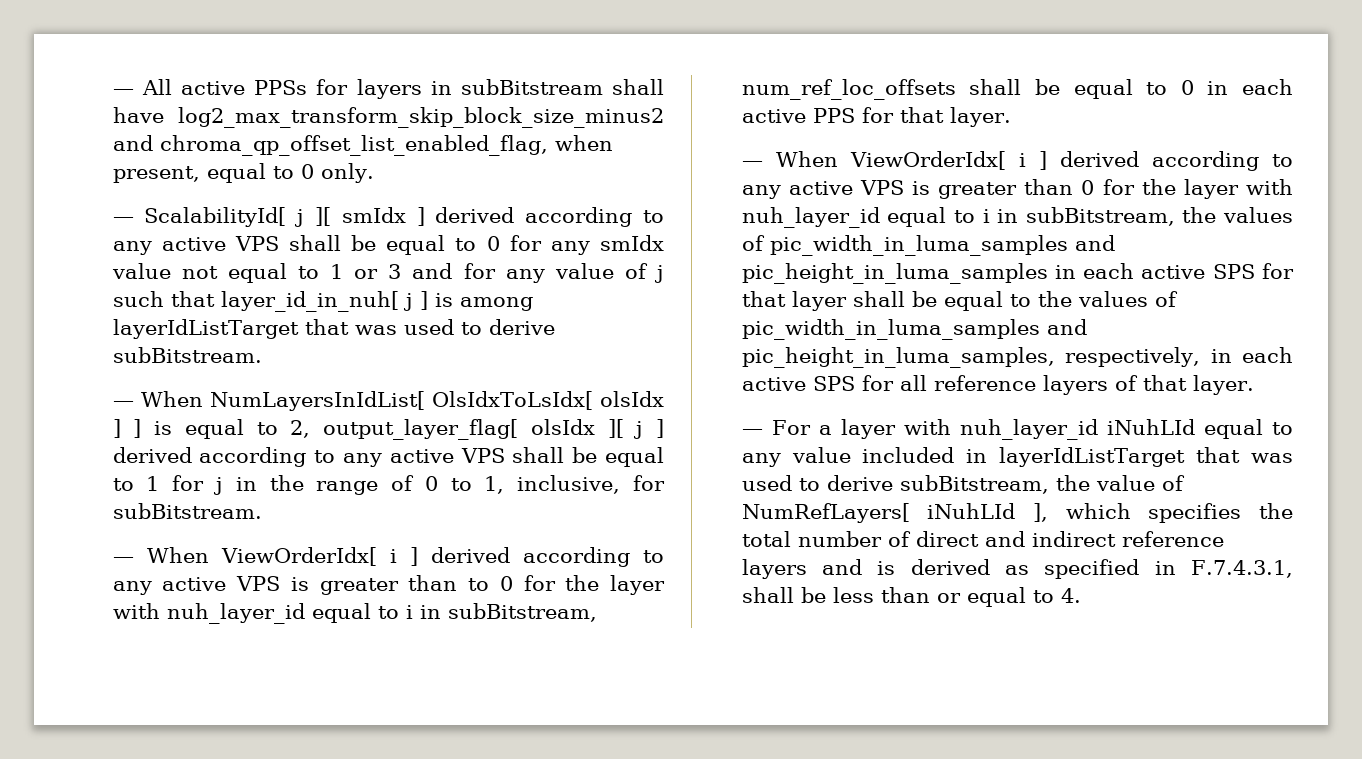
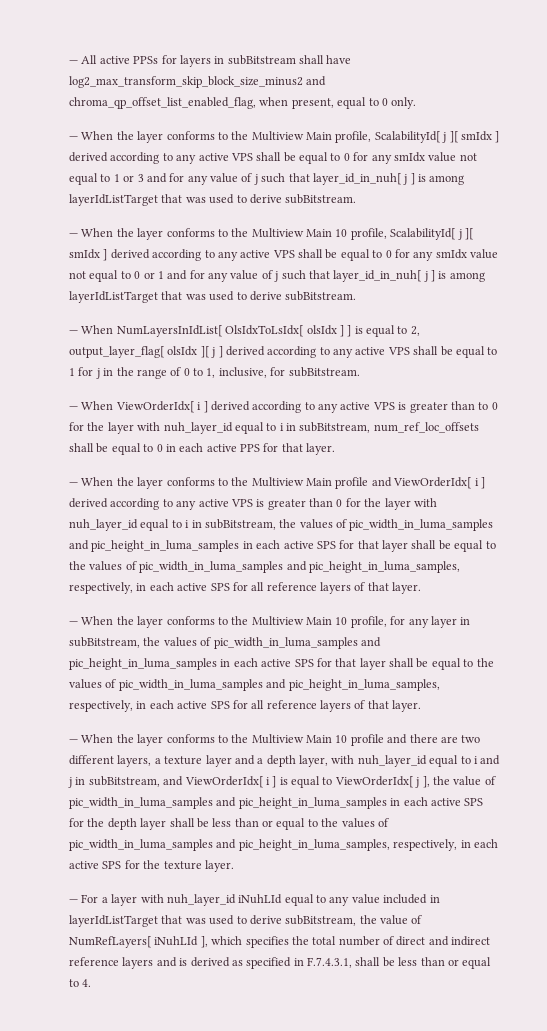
- — ScalabilityId[ j ][ smIdx ] derived according to any active VPS shall be equal to 0 for any smIdx value not equal to 1 or 3 and for any value of j such that layer_id_in_nuh[ j ] is among layerIdListTarget that was used to derive subBitstream.
+ — When the layer conforms to the Multiview Main profile, ScalabilityId[ j ][ smIdx ] derived according to any active VPS shall be equal to 0 for any smIdx value not equal to 1 or 3 and for any value of j such that layer_id_in_nuh[ j ] is among layerIdListTarget that was used to derive subBitstream.
+ — When the layer conforms to the Multiview Main 10 profile, ScalabilityId[ j ][ smIdx ] derived according to any active VPS shall be equal to 0 for any smIdx value not equal to 0 or 1 and for any value of j such that layer_id_in_nuh[ j ] is among layerIdListTarget that was used to derive subBitstream.
- — When ViewOrderIdx[ i ] derived according to any active VPS is greater than 0 for the layer with nuh_layer_id equal to i in subBitstream, the values of pic_width_in_luma_samples and pic_height_in_luma_samples in each active SPS for that layer shall be equal to the values of pic_width_in_luma_samples and pic_height_in_luma_samples, respectively, in each active SPS for all reference layers of that layer.
+ — When the layer conforms to the Multiview Main profile and ViewOrderIdx[ i ] derived according to any active VPS is greater than 0 for the layer with nuh_layer_id equal to i in subBitstream, the values of pic_width_in_luma_samples and pic_height_in_luma_samples in each active SPS for that layer shall be equal to the values of pic_width_in_luma_samples and pic_height_in_luma_samples, respectively, in each active SPS for all reference layers of that layer.
+ — When the layer conforms to the Multiview Main 10 profile, for any layer in subBitstream, the values of pic_width_in_luma_samples and pic_height_in_luma_samples in each active SPS for that layer shall be equal to the values of pic_width_in_luma_samples and pic_height_in_luma_samples, respectively, in each active SPS for all reference layers of that layer.
+ — When the layer conforms to the Multiview Main 10 profile and there are two different layers, a texture layer and a depth layer, with nuh_layer_id equal to i and j in subBitstream, and ViewOrderIdx[ i ] is equal to ViewOrderIdx[ j ], the value of pic_width_in_luma_samples and pic_height_in_luma_samples in each active SPS for the depth layer shall be less than or equal to the values of pic_width_in_luma_samples and pic_height_in_luma_samples, respectively, in each active SPS for the texture layer.

